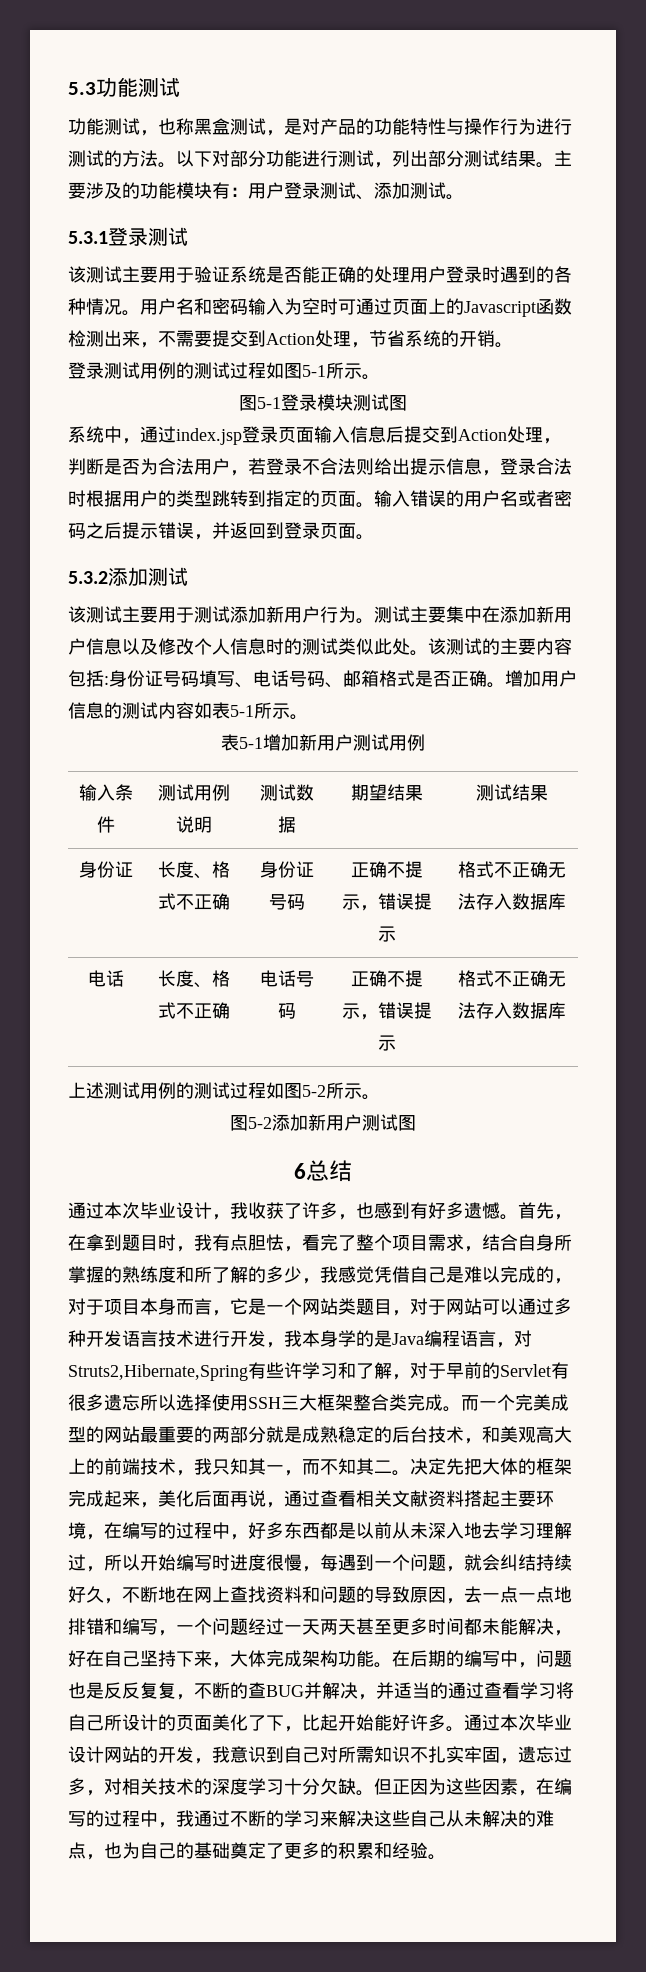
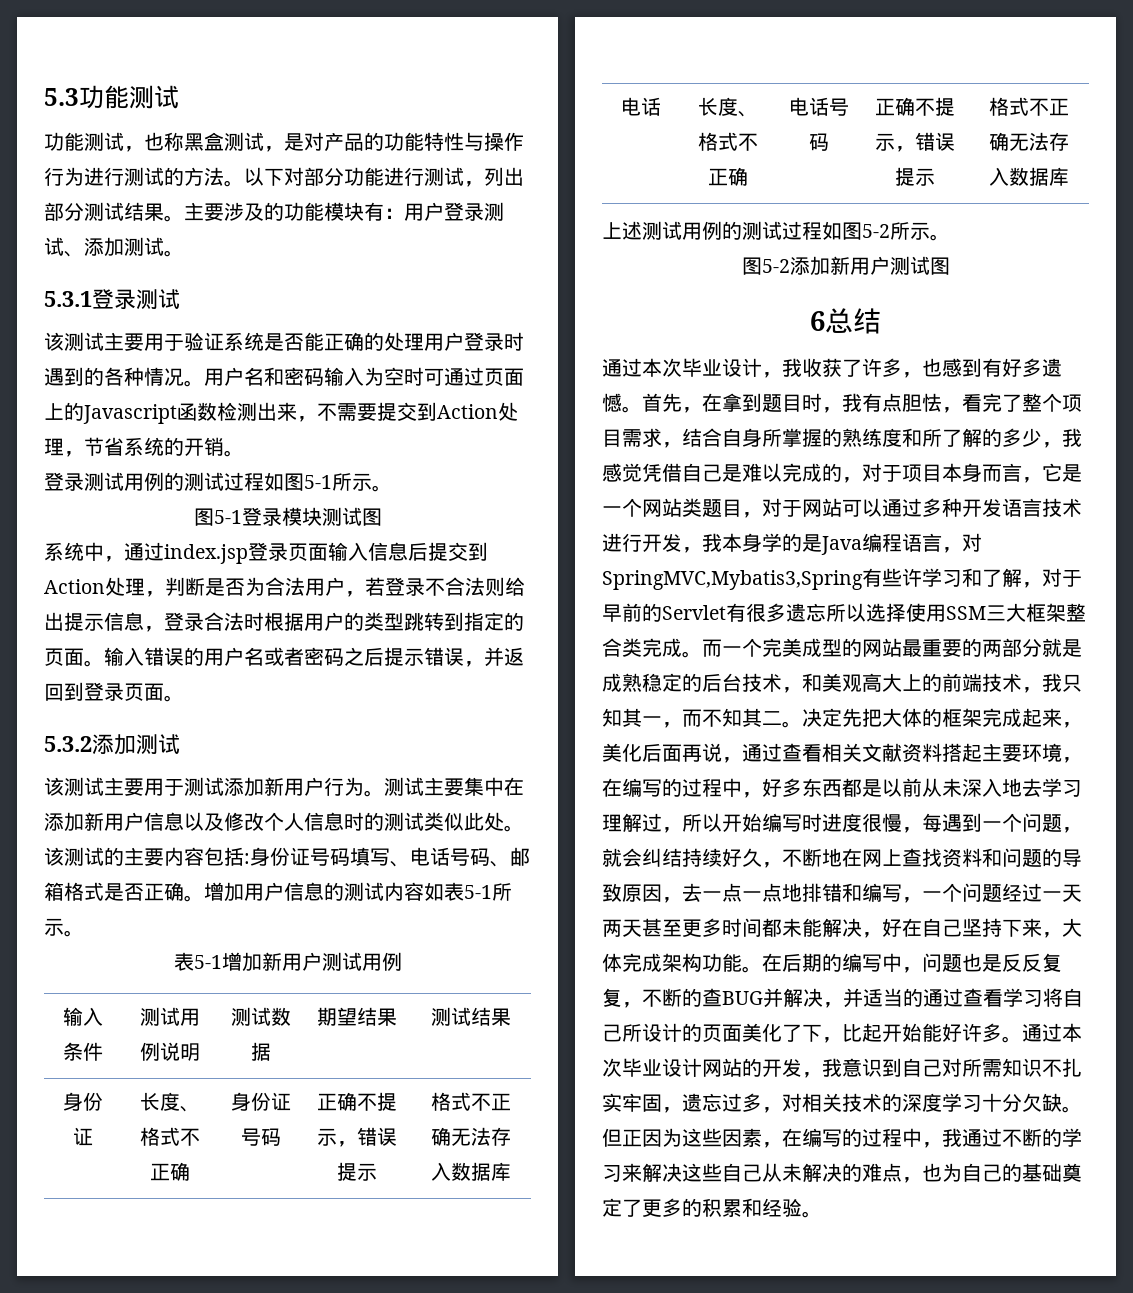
- 首先，在拿到题目时，我有点胆怯，看完了整个项目需求，结合自身所掌握的熟练度和所了解的多少，我感觉凭借自己是难以完成的，对于项目本身而言，它是一个网站类题目，对于网站可以通过多种开发语言技术进行开发，我本身学的是Java编程语言，对Struts2,Hibernate,Spring有些许学习和了解，对于早前的Servlet有很多遗忘所以选择使用SSH三大框架整合类完成。
+ 首先，在拿到题目时，我有点胆怯，看完了整个项目需求，结合自身所掌握的熟练度和所了解的多少，我感觉凭借自己是难以完成的，对于项目本身而言，它是一个网站类题目，对于网站可以通过多种开发语言技术进行开发，我本身学的是Java编程语言，对SpringMVC,Mybatis3,Spring有些许学习和了解，对于早前的Servlet有很多遗忘所以选择使用SSM三大框架整合类完成。

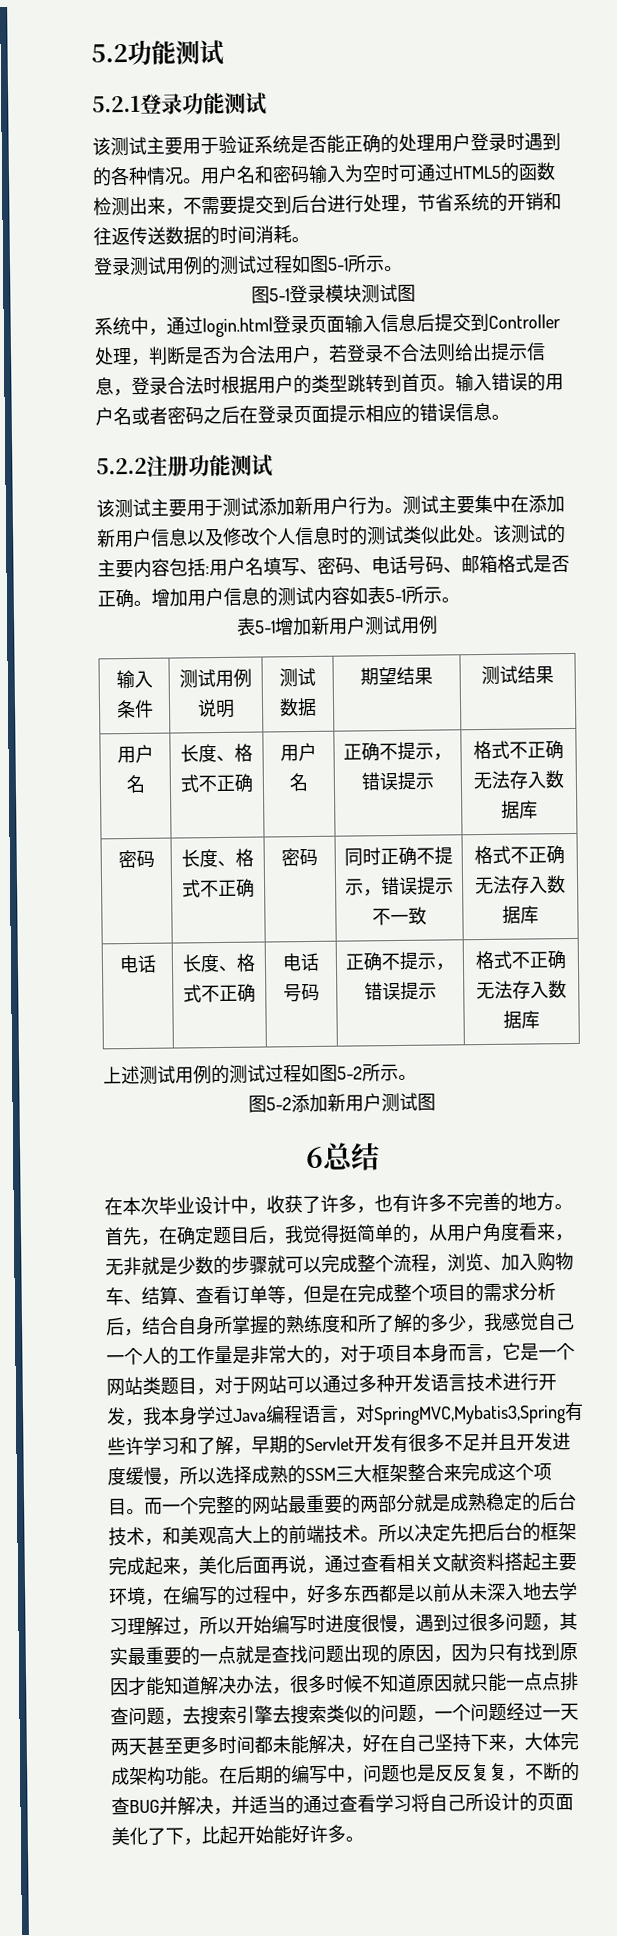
- 5.3功能测试
- 功能测试，也称黑盒测试，是对产品的功能特性与操作行为进行测试的方法。以下对部分功能进行测试，列出部分测试结果。主要涉及的功能模块有：用户登录测试、添加测试。
- 5.3.1登录测试
+ 5.2功能测试
+ 5.2.1登录功能测试
- 用户名和密码输入为空时可通过页面上的Javascript函数检测出来，不需要提交到Action处理，节省系统的开销。
+ 用户名和密码输入为空时可通过HTML5的函数检测出来，不需要提交到后台进行处理，节省系统的开销和往返传送数据的时间消耗。
- 系统中，通过index.jsp登录页面输入信息后提交到Action处理，判断是否为合法用户，若登录不合法则给出提示信息，登录合法时根据用户的类型跳转到指定的页面。
+ 系统中，通过login.html登录页面输入信息后提交到Controller处理，判断是否为合法用户，若登录不合法则给出提示信息，登录合法时根据用户的类型跳转到首页。
- 输入错误的用户名或者密码之后提示错误，并返回到登录页面。
- 5.3.2添加测试
+ 输入错误的用户名或者密码之后在登录页面提示相应的错误信息。
+ 5.2.2注册功能测试
- 该测试的主要内容包括:身份证号码填写、电话号码、邮箱格式是否正确。
+ 该测试的主要内容包括:用户名填写、密码、电话号码、邮箱格式是否正确。
- 身份证 | 长度、格式不正确 | 身份证号码 | 正确不提示，错误提示 | 格式不正确无法存入数据库
+ 用户名 | 长度、格式不正确 | 用户名 | 正确不提示，错误提示 | 格式不正确无法存入数据库
+ 密码 | 长度、格式不正确 | 密码 | 同时正确不提示，错误提示不一致 | 格式不正确无法存入数据库
- 通过本次毕业设计，我收获了许多，也感到有好多遗憾。首先，在拿到题目时，我有点胆怯，看完了整个项目需求，结合自身所掌握的熟练度和所了解的多少，我感觉凭借自己是难以完成的，对于项目本身而言，它是一个网站类题目，对于网站可以通过多种开发语言技术进行开发，我本身学的是Java编程语言，对SpringMVC,Mybatis3,Spring有些许学习和了解，对于早前的Servlet有很多遗忘所以选择使用SSM三大框架整合类完成。
+ 在本次毕业设计中，收获了许多，也有许多不完善的地方。首先，在确定题目后，我觉得挺简单的，从用户角度看来，无非就是少数的步骤就可以完成整个流程，浏览、加入购物车、结算、查看订单等，但是在完成整个项目的需求分析后，结合自身所掌握的熟练度和所了解的多少，我感觉自己一个人的工作量是非常大的，对于项目本身而言，它是一个网站类题目，对于网站可以通过多种开发语言技术进行开发，我本身学过Java编程语言，对SpringMVC,Mybatis3,Spring有些许学习和了解，早期的Servlet开发有很多不足并且开发进度缓慢，所以选择成熟的SSM三大框架整合来完成这个项目。
- 而一个完美成型的网站最重要的两部分就是成熟稳定的后台技术，和美观高大上的前端技术，我只知其一，而不知其二。决定先把大体的框架完成起来，美化后面再说，通过查看相关文献资料搭起主要环境，在编写的过程中，好多东西都是以前从未深入地去学习理解过，所以开始编写时进度很慢，每遇到一个问题，就会纠结持续好久，不断地在网上查找资料和问题的导致原因，去一点一点地排错和编写，一个问题经过一天两天甚至更多时间都未能解决，好在自己坚持下来，大体完成架构功能。
+ 而一个完整的网站最重要的两部分就是成熟稳定的后台技术，和美观高大上的前端技术。所以决定先把后台的框架完成起来，美化后面再说，通过查看相关文献资料搭起主要环境，在编写的过程中，好多东西都是以前从未深入地去学习理解过，所以开始编写时进度很慢，遇到过很多问题，其实最重要的一点就是查找问题出现的原因，因为只有找到原因才能知道解决办法，很多时候不知道原因就只能一点点排查问题，去搜索引擎去搜索类似的问题，一个问题经过一天两天甚至更多时间都未能解决，好在自己坚持下来，大体完成架构功能。
- 通过本次毕业设计网站的开发，我意识到自己对所需知识不扎实牢固，遗忘过多，对相关技术的深度学习十分欠缺。但正因为这些因素，在编写的过程中，我通过不断的学习来解决这些自己从未解决的难点，也为自己的基础奠定了更多的积累和经验。

